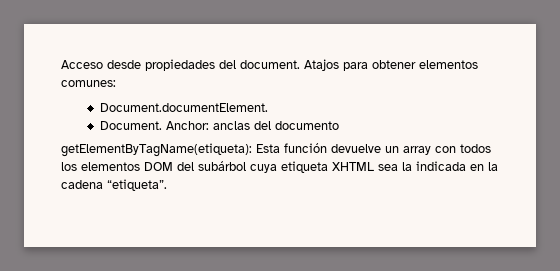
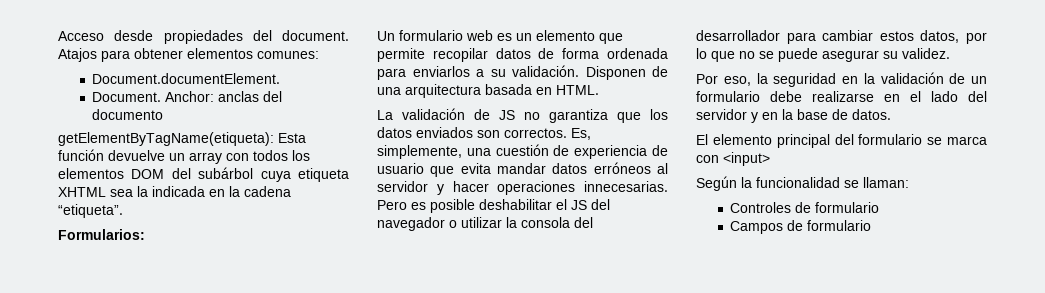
+ Formularios:
+ Un formulario web es un elemento que permite recopilar datos de forma ordenada para enviarlos a su validación. Disponen de una arquitectura basada en HTML.
+ La validación de JS no garantiza que los datos enviados son correctos. Es, simplemente, una cuestión de experiencia de usuario que evita mandar datos erróneos al servidor y hacer operaciones innecesarias. Pero es posible deshabilitar el JS del navegador o utilizar la consola del desarrollador para cambiar estos datos, por lo que no se puede asegurar su validez.
+ Por eso, la seguridad en la validación de un formulario debe realizarse en el lado del servidor y en la base de datos.
+ El elemento principal del formulario se marca con <input>
+ Según la funcionalidad se llaman:
+ Controles de formulario
+ Campos de formulario

